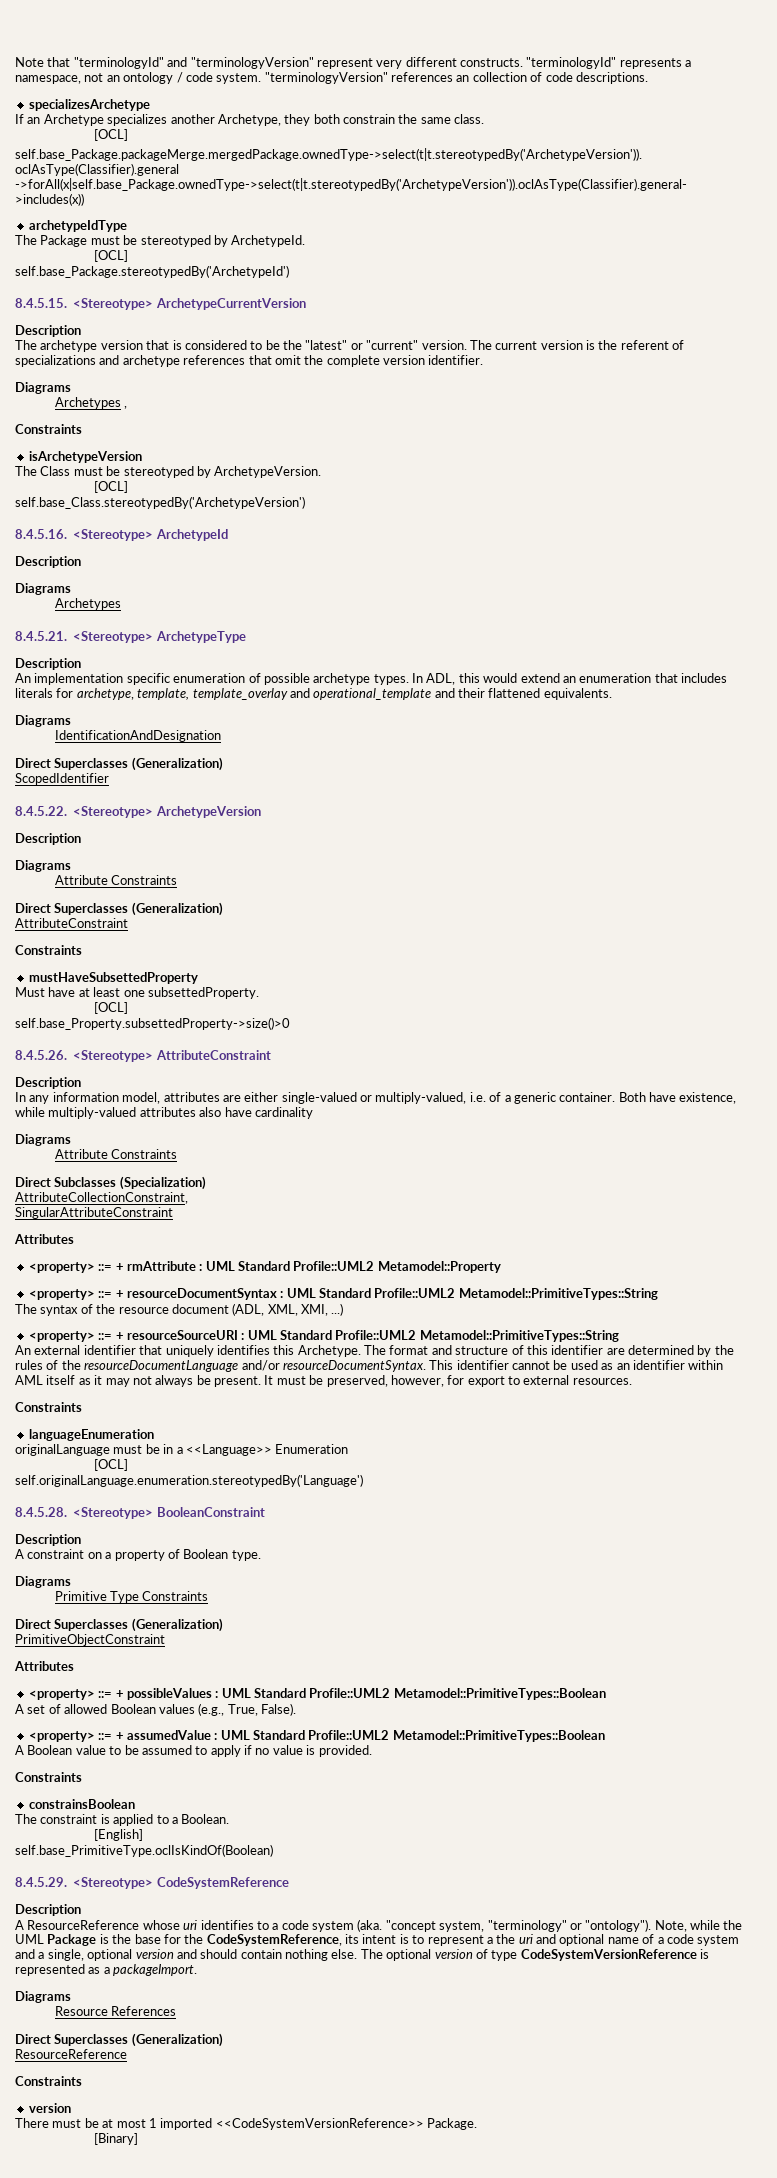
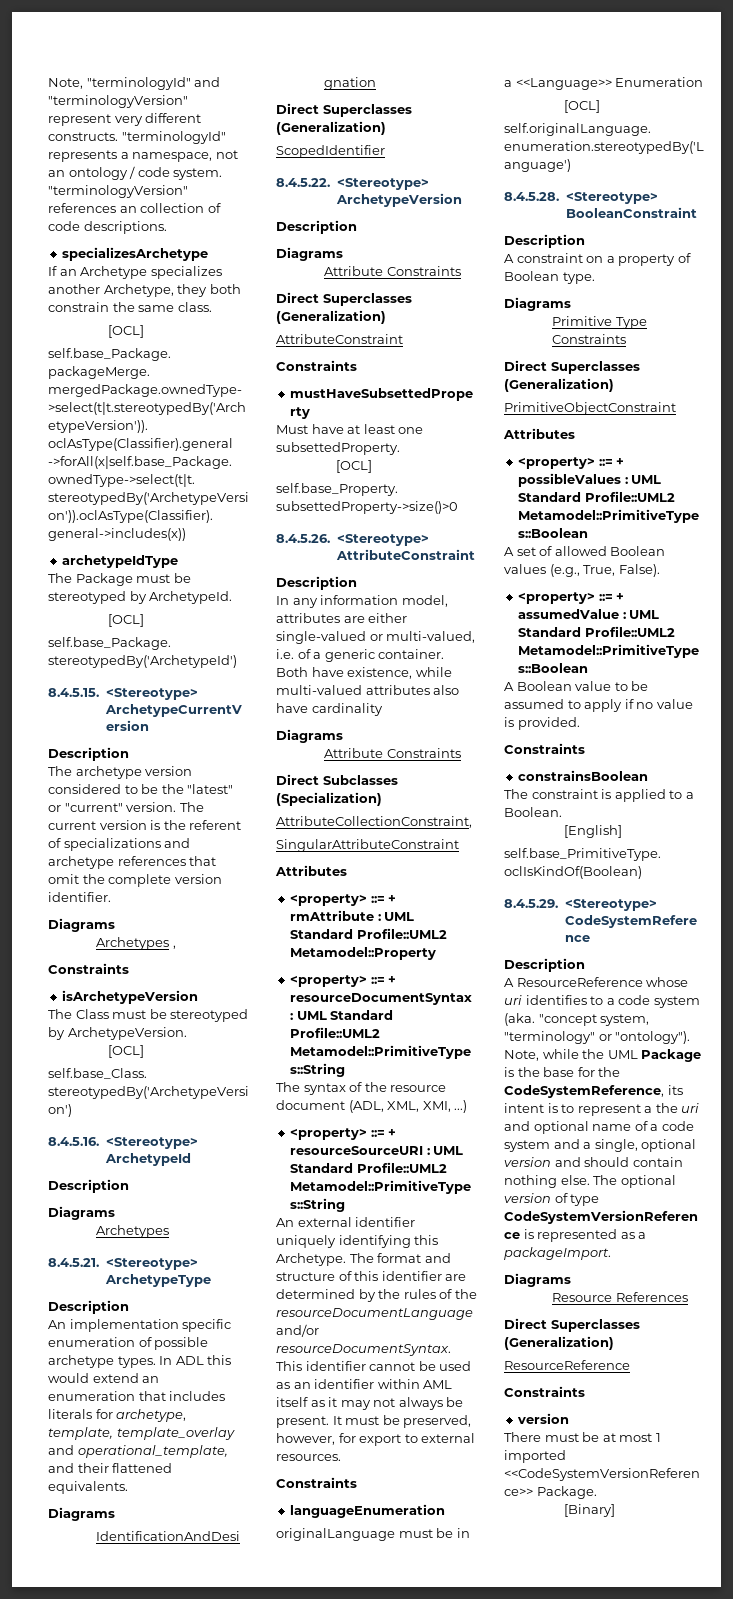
- Note that "terminologyId" and "terminologyVersion" represent very different constructs.
+ Note, "terminologyId" and "terminologyVersion" represent very different constructs.
- The archetype version that is considered to be the "latest" or "current" version.
+ The archetype version considered to be the "latest" or "current" version.
- In ADL, this would extend an enumeration that includes literals for archetype, template, template_overlay and operational_template and their flattened equivalents.
+ In ADL this would extend an enumeration that includes literals for archetype, template, template_overlay and operational_template, and their flattened equivalents.
- In any information model, attributes are either single-valued or multiply-valued, i.e. of a generic container.
+ In any information model, attributes are either single-valued or multi-valued, i.e. of a generic container.
- Both have existence, while multiply-valued attributes also have cardinality
+ Both have existence, while multi-valued attributes also have cardinality
- An external identifier that uniquely identifies this Archetype.
+ An external identifier uniquely identifying this Archetype.

